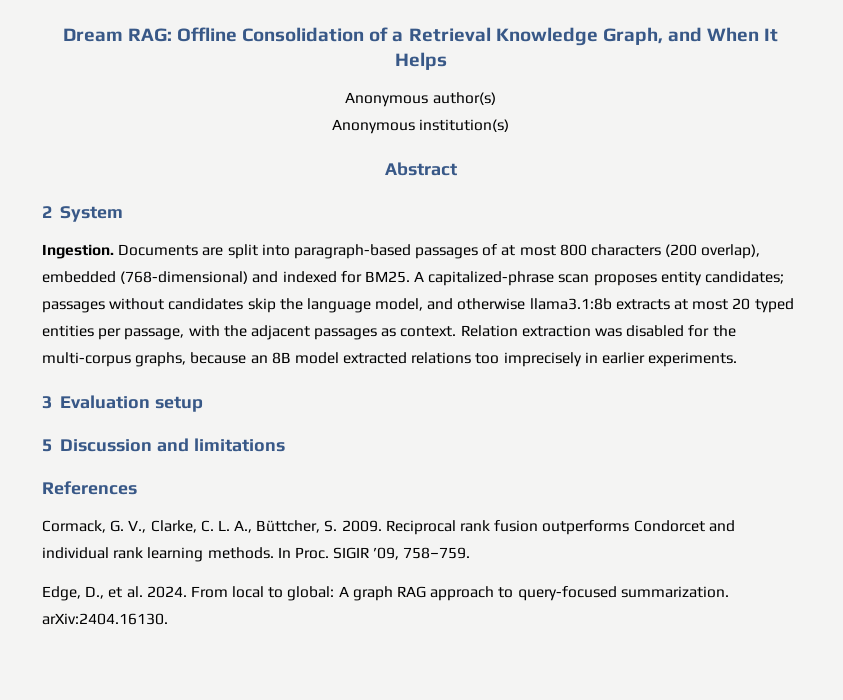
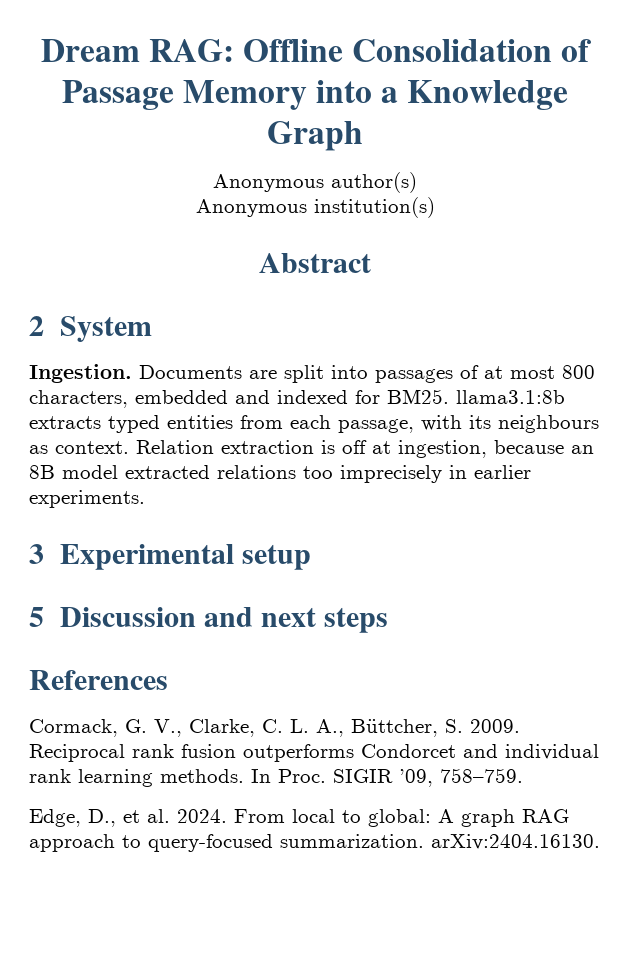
- Dream RAG: Offline Consolidation of a Retrieval Knowledge Graph, and When It Helps
+ Dream RAG: Offline Consolidation of Passage Memory into a Knowledge Graph
- Documents are split into paragraph-based passages of at most 800 characters (200 overlap), embedded (768-dimensional) and indexed for BM25. A capitalized-phrase scan proposes entity candidates; passages without candidates skip the language model, and otherwise llama3.1:8b extracts at most 20 typed entities per passage, with the adjacent passages as context. Relation extraction was disabled for the multi-corpus graphs, because an 8B model extracted relations too imprecisely in earlier experiments.
+ Documents are split into passages of at most 800 characters, embedded and indexed for BM25. llama3.1:8b extracts typed entities from each passage, with its neighbours as context. Relation extraction is off at ingestion, because an 8B model extracted relations too imprecisely in earlier experiments.
- 3 Evaluation setup
+ 3 Experimental setup
- 5 Discussion and limitations
+ 5 Discussion and next steps

